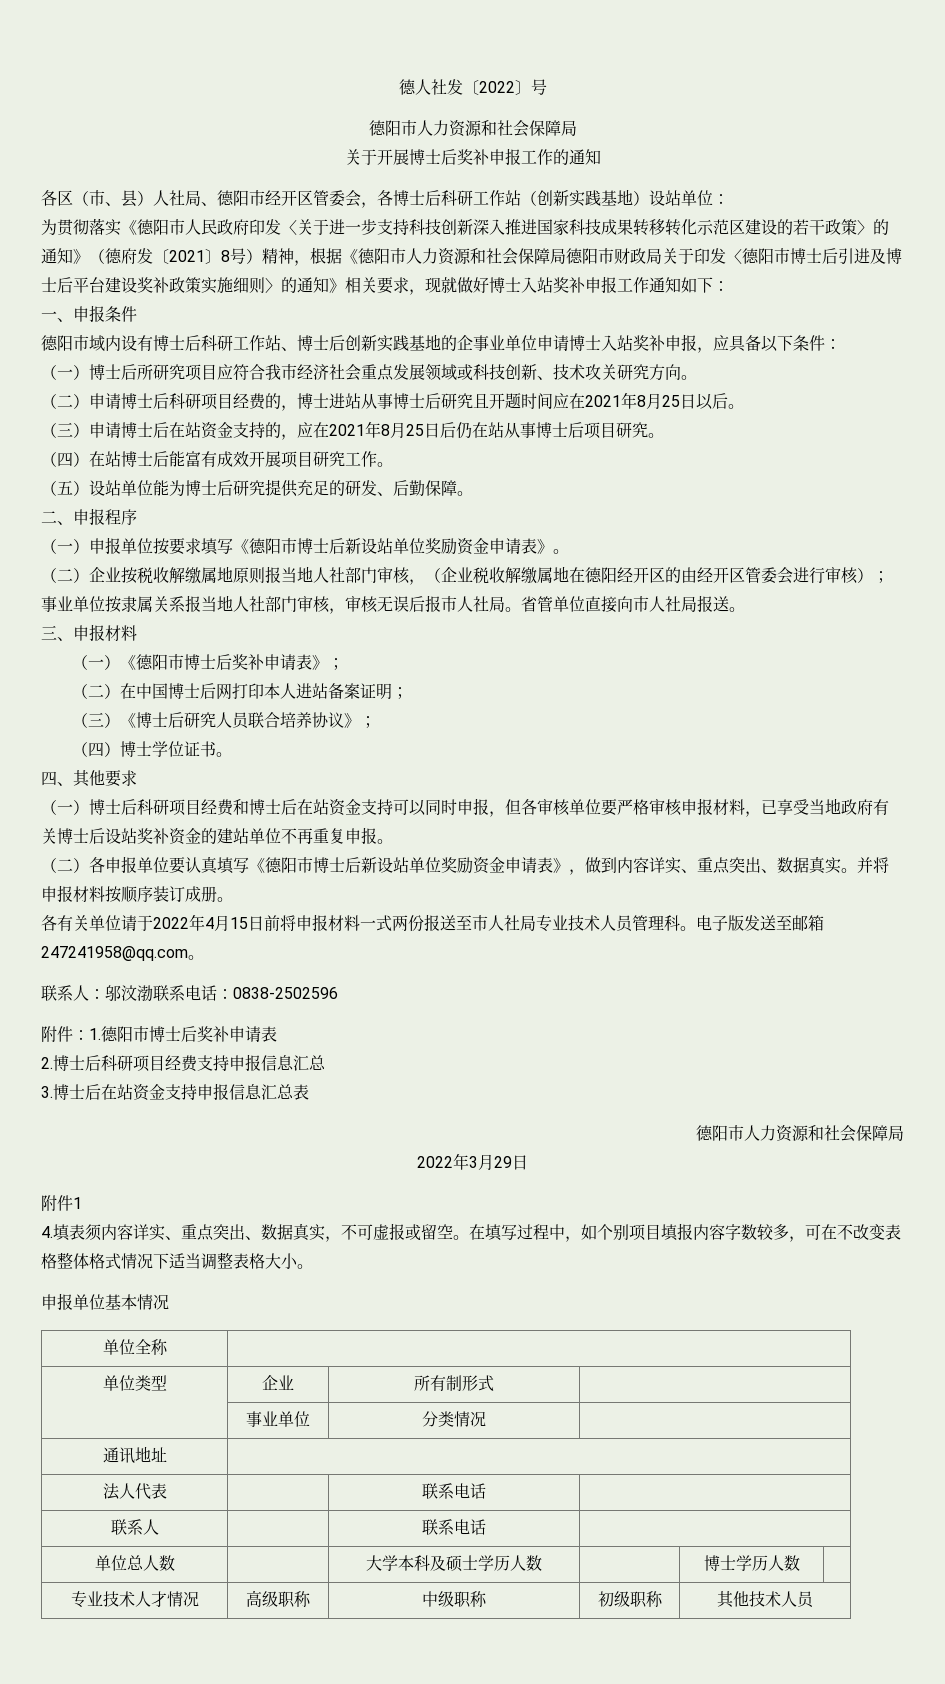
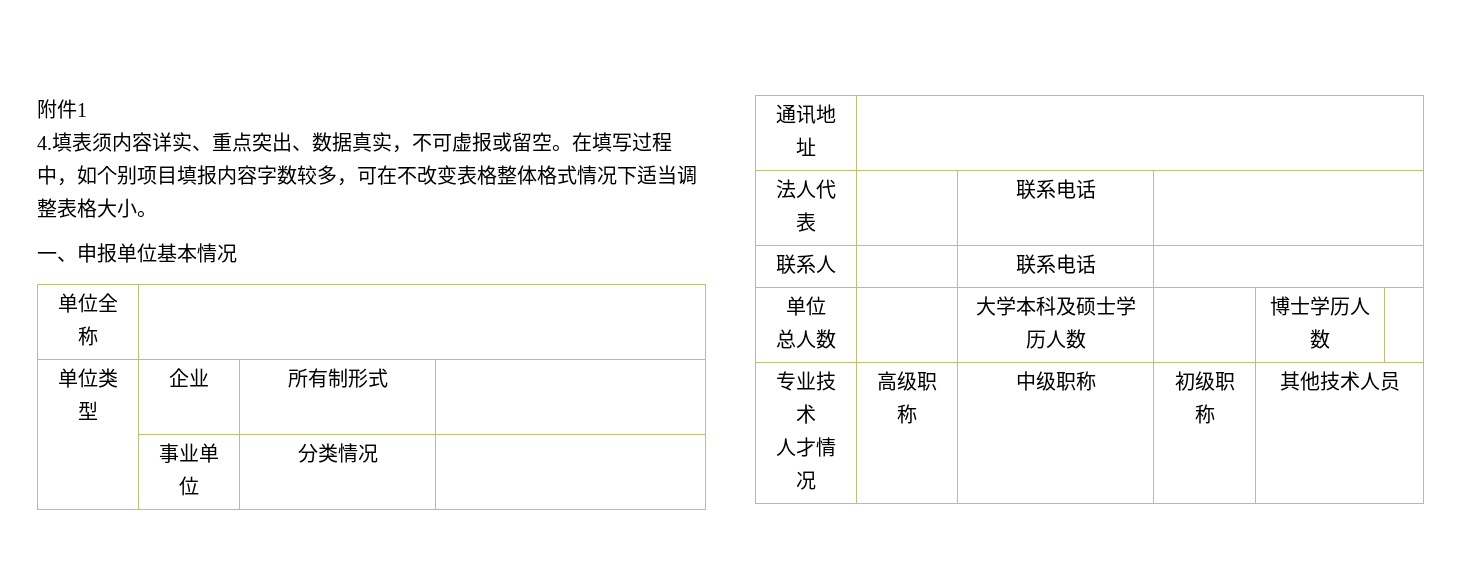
- 德人社发〔2022〕号
- 德阳市人力资源和社会保障局
- 关于开展博士后奖补申报工作的通知
- 各区（市、县）人社局、德阳市经开区管委会，各博士后科研工作站（创新实践基地）设站单位：
- 为贯彻落实《德阳市人民政府印发〈关于进一步支持科技创新深入推进国家科技成果转移转化示范区建设的若干政策〉的通知》（德府发〔2021〕8号）精神，根据《德阳市人力资源和社会保障局德阳市财政局关于印发〈德阳市博士后引进及博士后平台建设奖补政策实施细则〉的通知》相关要求，现就做好博士入站奖补申报工作通知如下：
- 一、申报条件
- 德阳市域内设有博士后科研工作站、博士后创新实践基地的企事业单位申请博士入站奖补申报，应具备以下条件：
- （一）博士后所研究项目应符合我市经济社会重点发展领域或科技创新、技术攻关研究方向。
- （二）申请博士后科研项目经费的，博士进站从事博士后研究且开题时间应在2021年8月25日以后。
- （三）申请博士后在站资金支持的，应在2021年8月25日后仍在站从事博士后项目研究。
- （四）在站博士后能富有成效开展项目研究工作。
- （五）设站单位能为博士后研究提供充足的研发、后勤保障。
- 二、申报程序
- （一）申报单位按要求填写《德阳市博士后新设站单位奖励资金申请表》。
- （二）企业按税收解缴属地原则报当地人社部门审核，（企业税收解缴属地在德阳经开区的由经开区管委会进行审核）；事业单位按隶属关系报当地人社部门审核，审核无误后报市人社局。省管单位直接向市人社局报送。
- 三、申报材料
- （一）《德阳市博士后奖补申请表》；
- （二）在中国博士后网打印本人进站备案证明；
- （三）《博士后研究人员联合培养协议》；
- （四）博士学位证书。
- 四、其他要求
- （一）博士后科研项目经费和博士后在站资金支持可以同时申报，但各审核单位要严格审核申报材料，已享受当地政府有关博士后设站奖补资金的建站单位不再重复申报。
- （二）各申报单位要认真填写《德阳市博士后新设站单位奖励资金申请表》，做到内容详实、重点突出、数据真实。并将申报材料按顺序装订成册。
- 各有关单位请于2022年4月15日前将申报材料一式两份报送至市人社局专业技术人员管理科。电子版发送至邮箱247241958@qq.com。
- 联系人：邬汶渤联系电话：0838-2502596
- 附件：1.德阳市博士后奖补申请表
- 2.博士后科研项目经费支持申报信息汇总
- 3.博士后在站资金支持申报信息汇总表
- 德阳市人力资源和社会保障局
- 2022年3月29日
- 申报单位基本情况
+ 一、申报单位基本情况
  联系人 | | 联系电话 |
- 单位总人数 | | 大学本科及硕士学历人数 | | 博士学历人数 |
+ 单位
+ 总人数 | | 大学本科及硕士学历人数 | | 博士学历人数 |
- 专业技术人才情况 | 高级职称 | 中级职称 | 初级职称 | 其他技术人员
+ 专业技术
+ 人才情况 | 高级职称 | 中级职称 | 初级职称 | 其他技术人员

